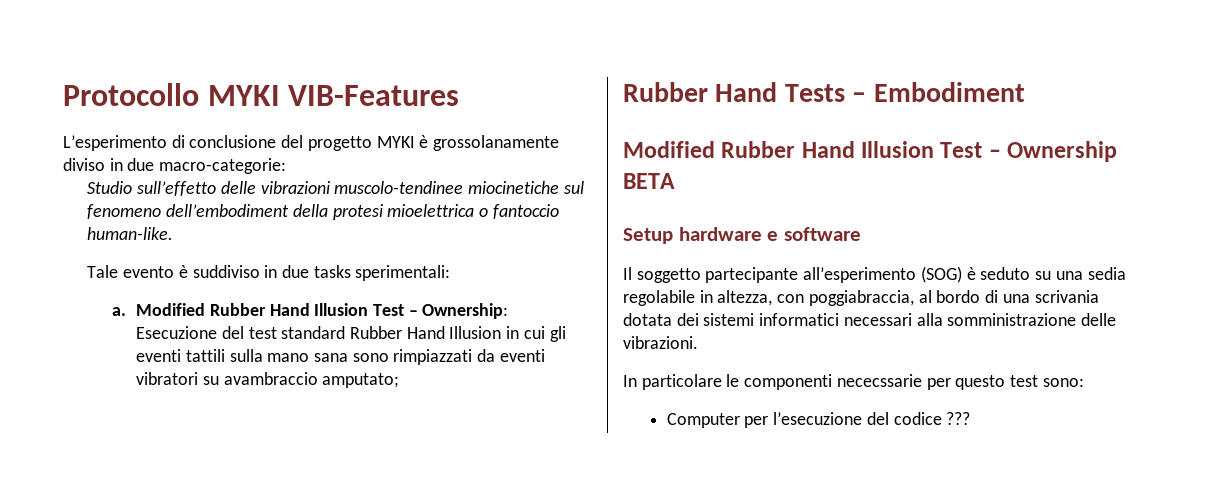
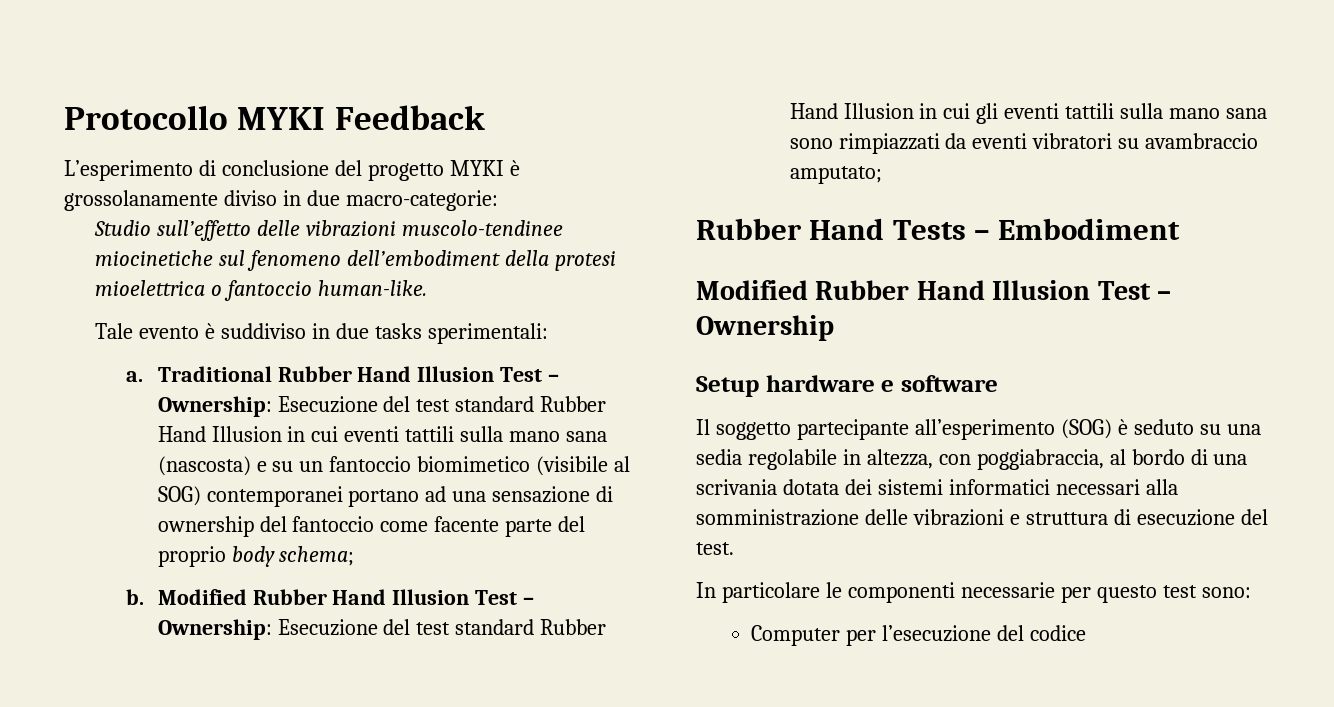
- Protocollo MYKI VIB-Features
+ Protocollo MYKI Feedback
+ Traditional Rubber Hand Illusion Test – Ownership: Esecuzione del test standard Rubber Hand Illusion in cui eventi tattili sulla mano sana (nascosta) e su un fantoccio biomimetico (visibile al SOG) contemporanei portano ad una sensazione di ownership del fantoccio come facente parte del proprio body schema;
+ b.
- Modified Rubber Hand Illusion Test – Ownership BETA
+ Modified Rubber Hand Illusion Test – Ownership
- Il soggetto partecipante all’esperimento (SOG) è seduto su una sedia regolabile in altezza, con poggiabraccia, al bordo di una scrivania dotata dei sistemi informatici necessari alla somministrazione delle vibrazioni.
+ Il soggetto partecipante all’esperimento (SOG) è seduto su una sedia regolabile in altezza, con poggiabraccia, al bordo di una scrivania dotata dei sistemi informatici necessari alla somministrazione delle vibrazioni e struttura di esecuzione del test.
- In particolare le componenti nececssarie per questo test sono:
+ In particolare le componenti necessarie per questo test sono:
- Computer per l’esecuzione del codice ???
+ Computer per l’esecuzione del codice

